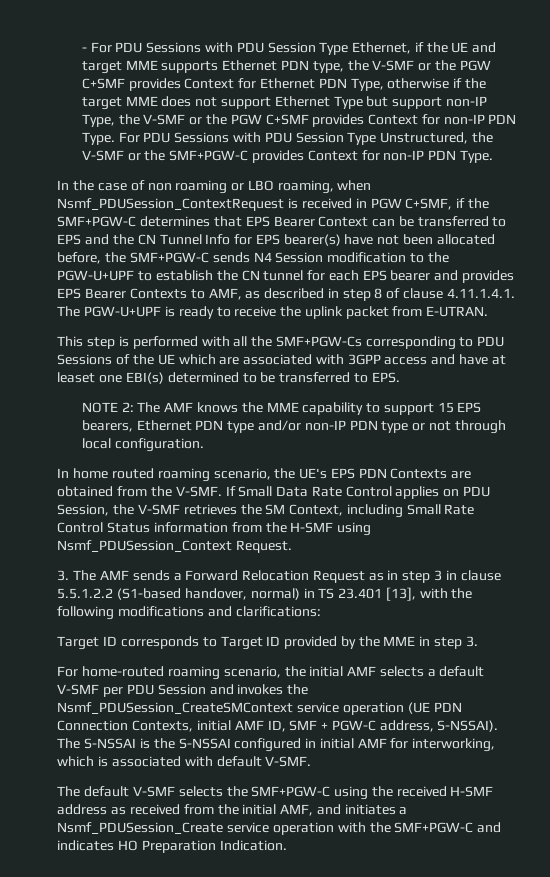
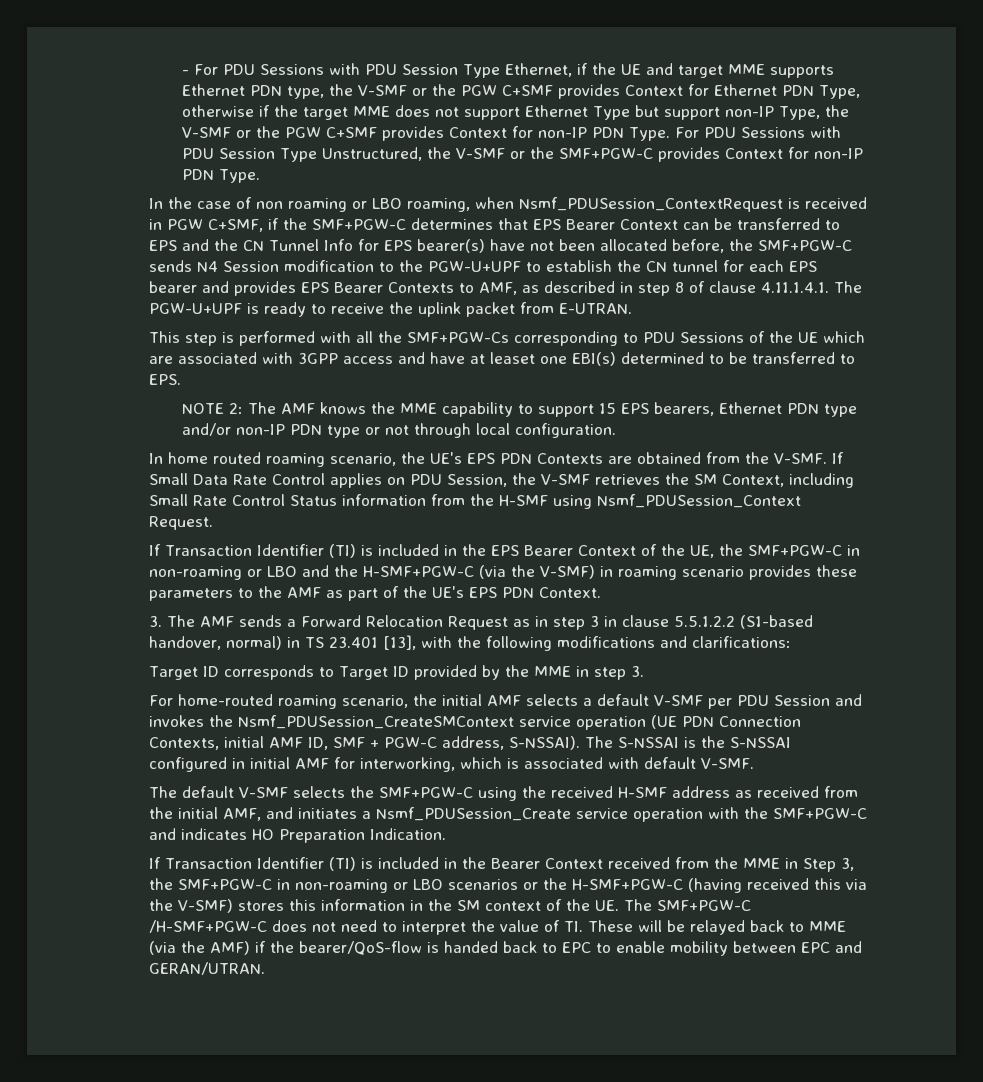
+ If Transaction Identifier (TI) is included in the EPS Bearer Context of the UE, the SMF+PGW-C in non-roaming or LBO and the H-SMF+PGW-C (via the V-SMF) in roaming scenario provides these parameters to the AMF as part of the UE's EPS PDN Context.
+ If Transaction Identifier (TI) is included in the Bearer Context received from the MME in Step 3, the SMF+PGW-C in non-roaming or LBO scenarios or the H-SMF+PGW-C (having received this via the V-SMF) stores this information in the SM context of the UE. The SMF+PGW-C /H-SMF+PGW-C does not need to interpret the value of TI. These will be relayed back to MME (via the AMF) if the bearer/QoS-flow is handed back to EPC to enable mobility between EPC and GERAN/UTRAN.

